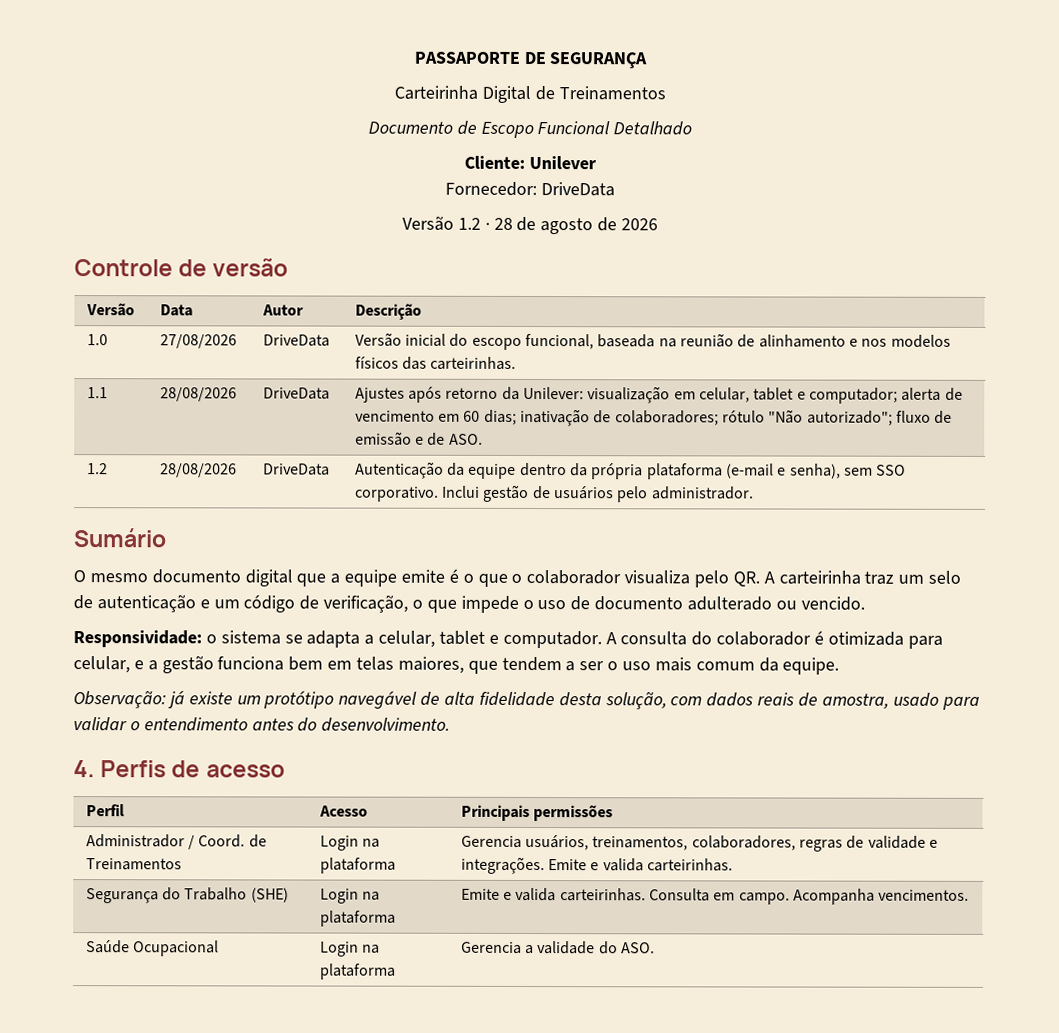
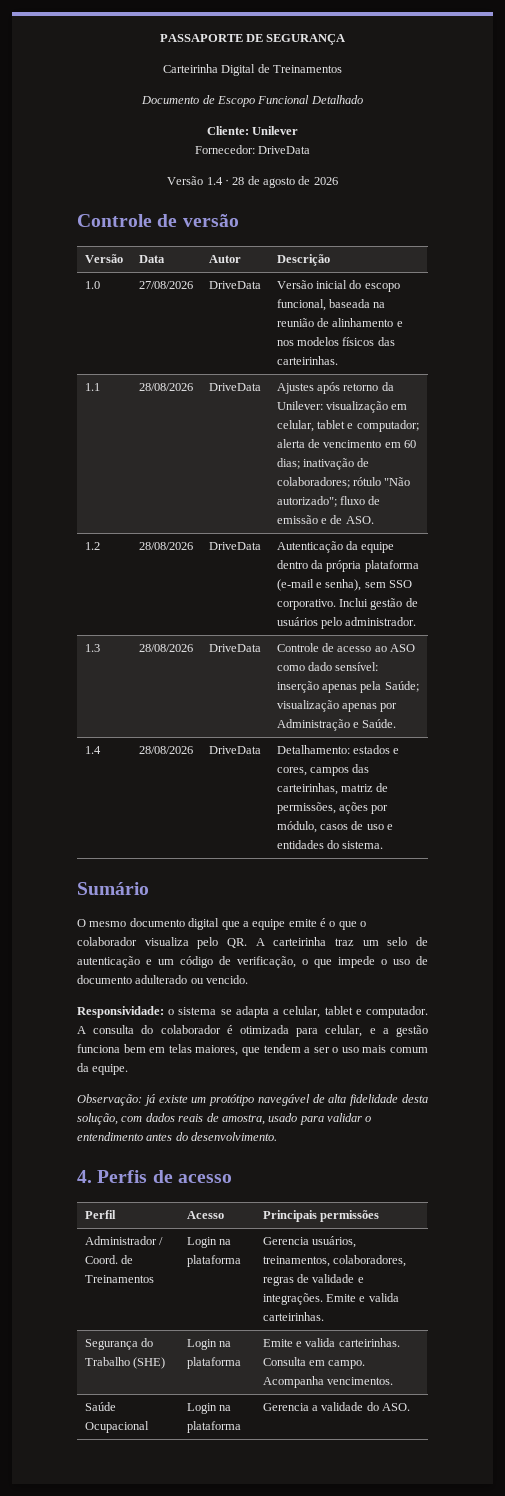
- Versão 1.2 · 28 de agosto de 2026
+ Versão 1.4 · 28 de agosto de 2026
+ 1.3 | 28/08/2026 | DriveData | Controle de acesso ao ASO como dado sensível: inserção apenas pela Saúde; visualização apenas por Administração e Saúde.
+ 1.4 | 28/08/2026 | DriveData | Detalhamento: estados e cores, campos das carteirinhas, matriz de permissões, ações por módulo, casos de uso e entidades do sistema.

